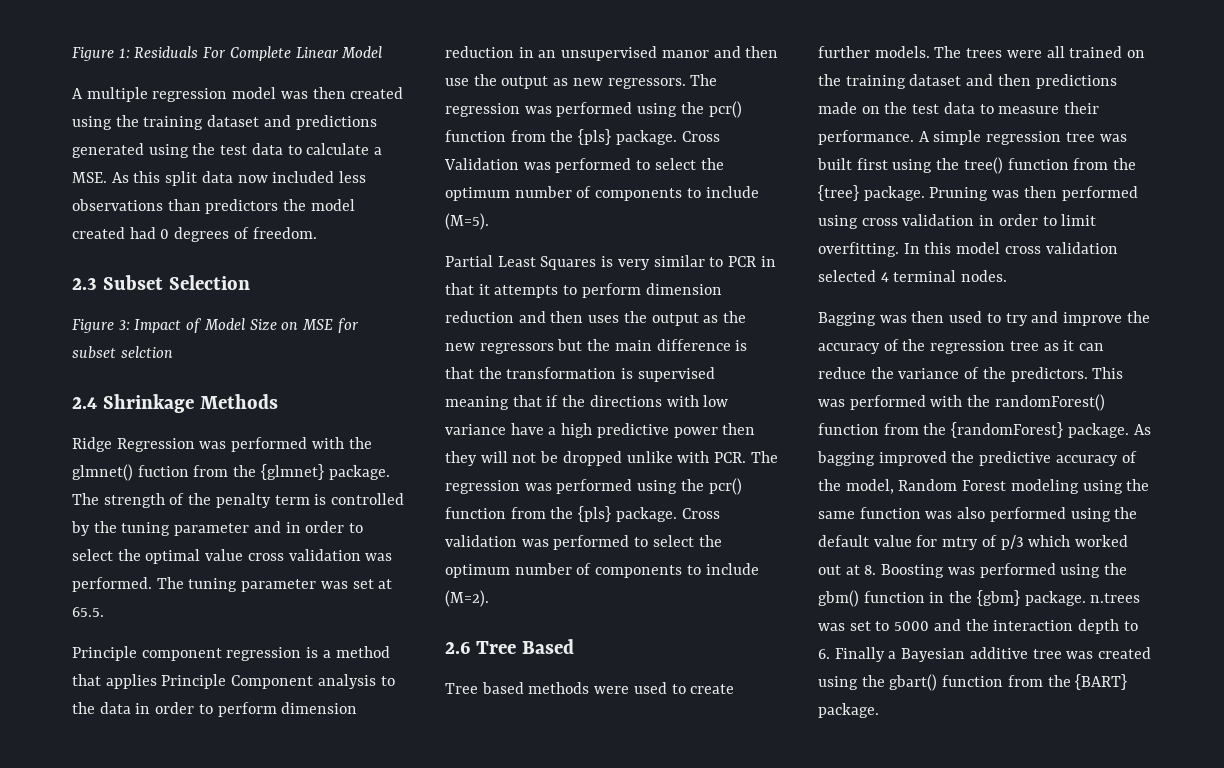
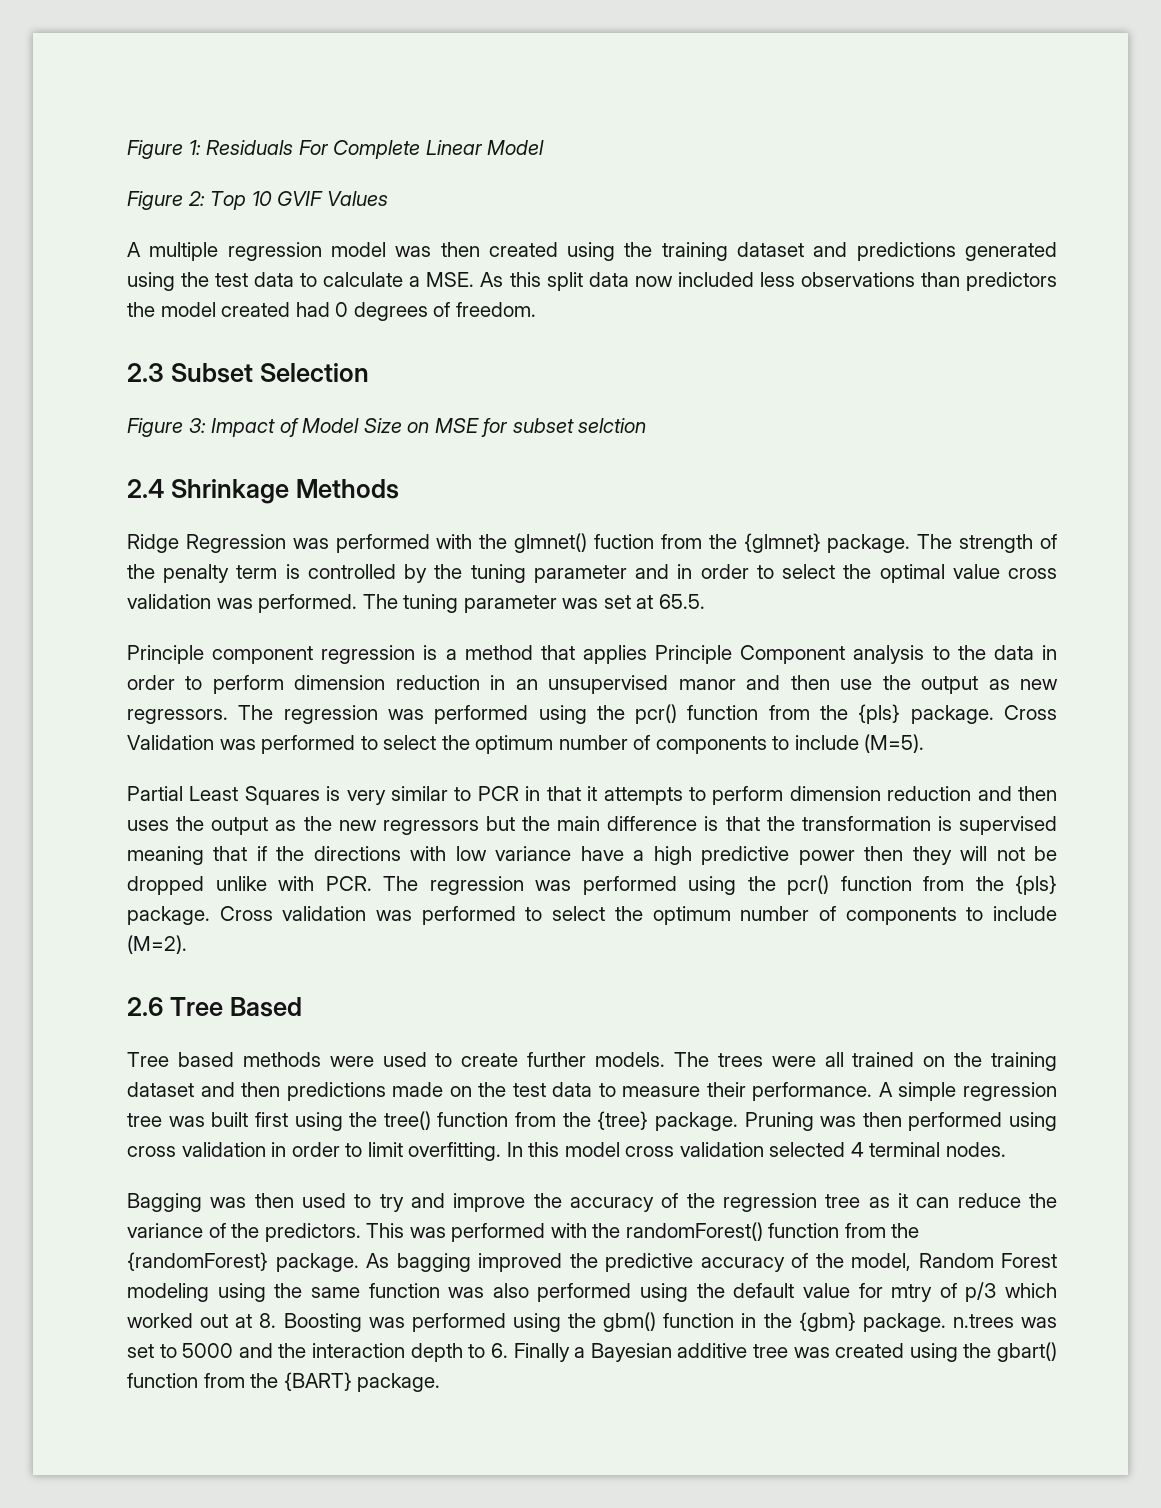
+ Figure 2: Top 10 GVIF Values

